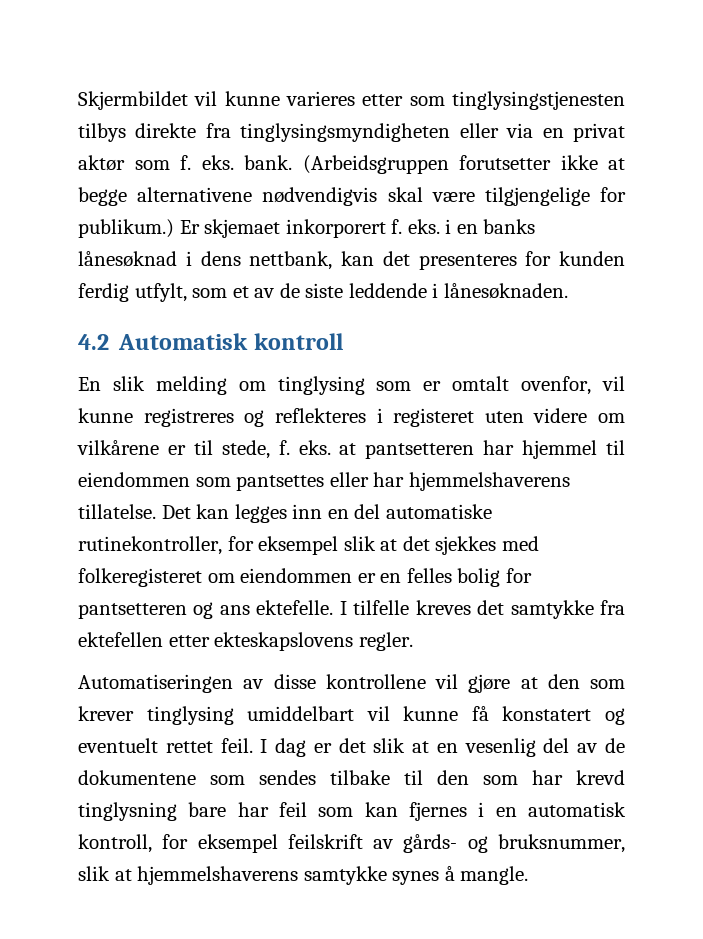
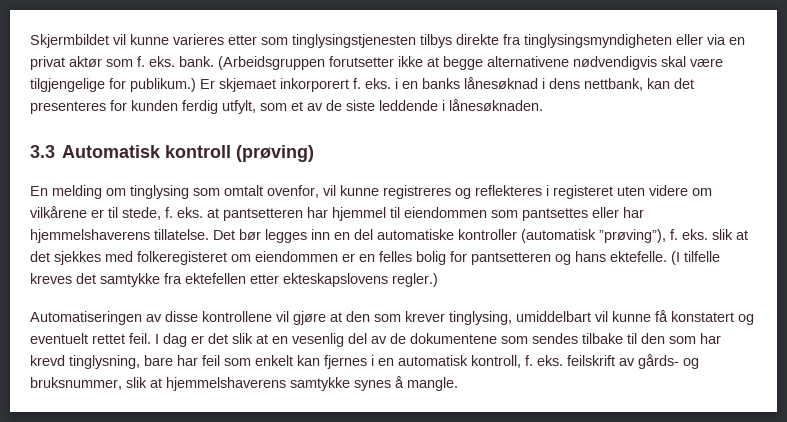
- 4.2 Automatisk kontroll
+ 3.3 Automatisk kontroll (prøving)
- En slik melding om tinglysing som er omtalt ovenfor, vil kunne registreres og reflekteres i registeret uten videre om vilkårene er til stede, f. eks. at pantsetteren har hjemmel til eiendommen som pantsettes eller har hjemmelshaverens tillatelse.
+ En melding om tinglysing som omtalt ovenfor, vil kunne registreres og reflekteres i registeret uten videre om vilkårene er til stede, f. eks. at pantsetteren har hjemmel til eiendommen som pantsettes eller har hjemmelshaverens tillatelse.
- Det kan legges inn en del automatiske rutinekontroller, for eksempel slik at det sjekkes med folkeregisteret om eiendommen er en felles bolig for pantsetteren og ans ektefelle. I tilfelle kreves det samtykke fra ektefellen etter ekteskapslovens regler.
+ Det bør legges inn en del automatiske kontroller (automatisk ”prøving”), f. eks. slik at det sjekkes med folkeregisteret om eiendommen er en felles bolig for pantsetteren og hans ektefelle. (I tilfelle kreves det samtykke fra ektefellen etter ekteskapslovens regler.)
- Automatiseringen av disse kontrollene vil gjøre at den som krever tinglysing umiddelbart vil kunne få konstatert og eventuelt rettet feil.
+ Automatiseringen av disse kontrollene vil gjøre at den som krever tinglysing, umiddelbart vil kunne få konstatert og eventuelt rettet feil.
- I dag er det slik at en vesenlig del av de dokumentene som sendes tilbake til den som har krevd tinglysning bare har feil som kan fjernes i en automatisk kontroll, for eksempel feilskrift av gårds- og bruksnummer, slik at hjemmelshaverens samtykke synes å mangle.
+ I dag er det slik at en vesenlig del av de dokumentene som sendes tilbake til den som har krevd tinglysning, bare har feil som enkelt kan fjernes i en automatisk kontroll, f. eks. feilskrift av gårds- og bruksnummer, slik at hjemmelshaverens samtykke synes å mangle.

